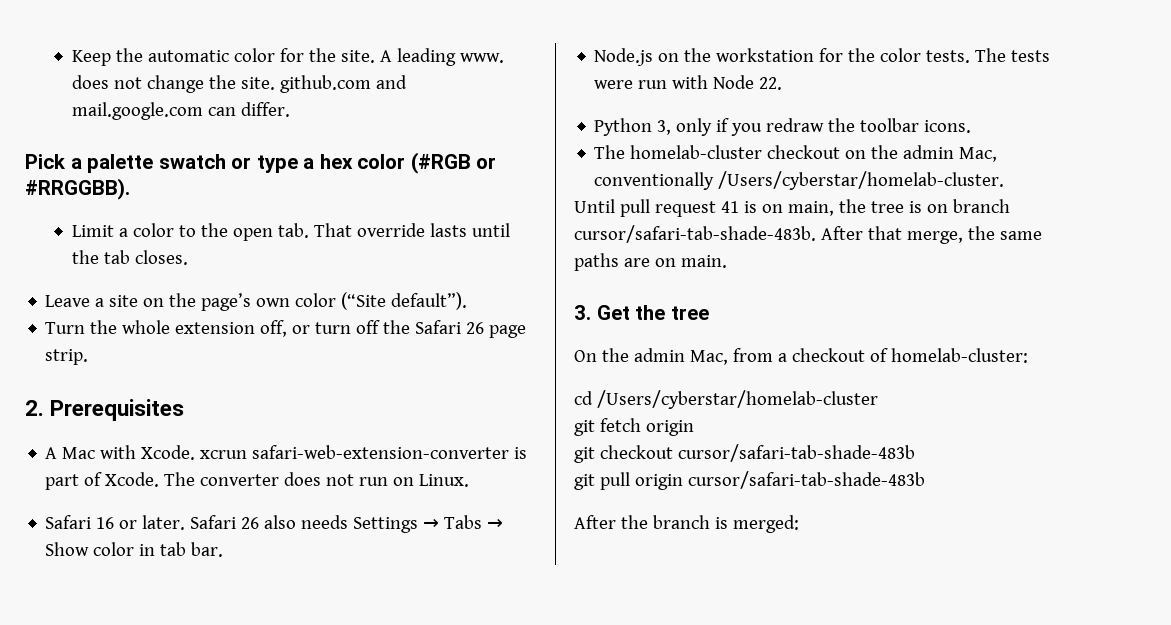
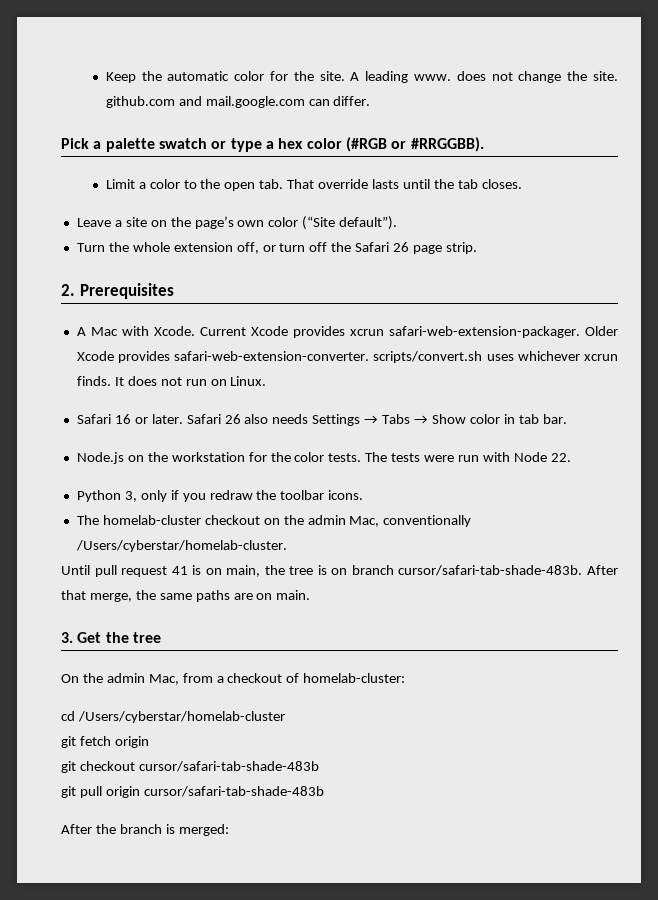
- A Mac with Xcode. xcrun safari-web-extension-converter is part of Xcode. The converter does not run on Linux.
+ A Mac with Xcode. Current Xcode provides xcrun safari-web-extension-packager. Older Xcode provides safari-web-extension-converter. scripts/convert.sh uses whichever xcrun finds. It does not run on Linux.

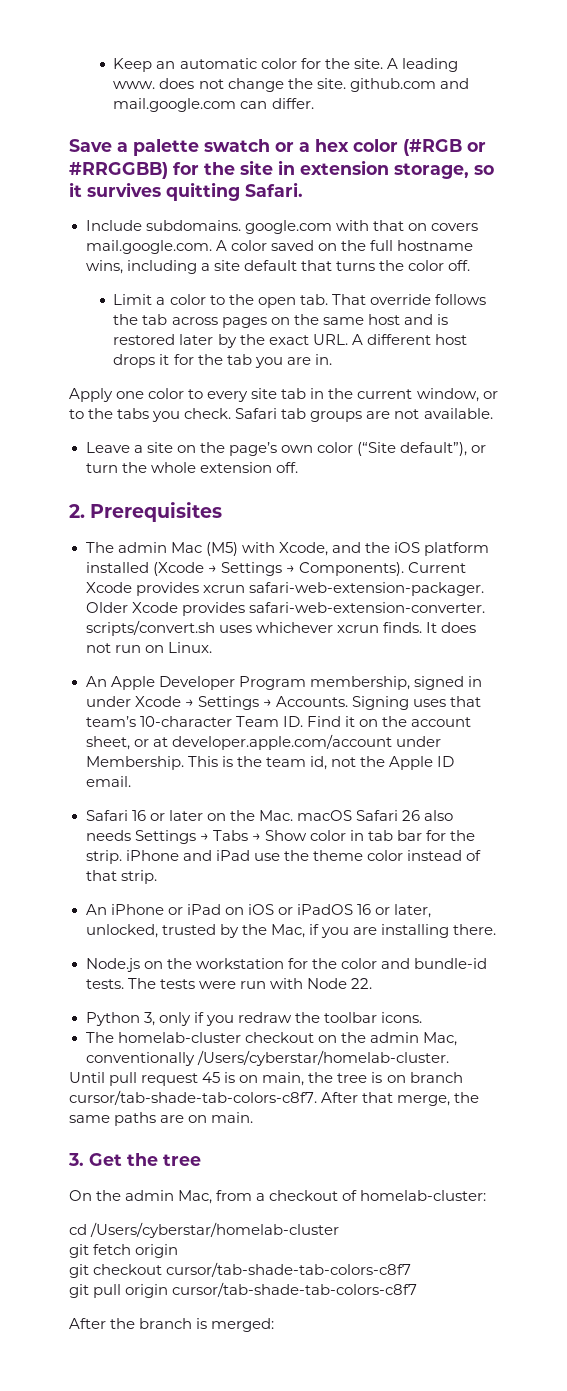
- Keep the automatic color for the site.
+ Keep an automatic color for the site.
- Pick a palette swatch or type a hex color (#RGB or #RRGGBB).
+ Save a palette swatch or a hex color (#RGB or #RRGGBB) for the site in extension storage, so it survives quitting Safari.
+ Include subdomains. google.com with that on covers mail.google.com. A color saved on the full hostname wins, including a site default that turns the color off.
- Limit a color to the open tab. That override lasts until the tab closes.
+ Limit a color to the open tab. That override follows the tab across pages on the same host and is restored later by the exact URL. A different host drops it for the tab you are in.
+ Apply one color to every site tab in the current window, or to the tabs you check. Safari tab groups are not available.
- Leave a site on the page’s own color (“Site default”).
- Turn the whole extension off, or turn off the Safari 26 page strip.
+ Leave a site on the page’s own color (“Site default”), or turn the whole extension off.
  2. Prerequisites
- A Mac with Xcode.
+ The admin Mac (M5) with Xcode, and the iOS platform installed (Xcode → Settings → Components).
- Safari 16 or later. Safari 26 also needs Settings → Tabs → Show color in tab bar.
+ An Apple Developer Program membership, signed in under Xcode → Settings → Accounts. Signing uses that team’s 10-character Team ID. Find it on the account sheet, or at developer.apple.com/account under Membership. This is the team id, not the Apple ID email.
+ Safari 16 or later on the Mac. macOS Safari 26 also needs Settings → Tabs → Show color in tab bar for the strip. iPhone and iPad use the theme color instead of that strip.
+ An iPhone or iPad on iOS or iPadOS 16 or later, unlocked, trusted by the Mac, if you are installing there.
- Node.js on the workstation for the color tests.
+ Node.js on the workstation for the color and bundle-id tests.
- Until pull request 41 is on main, the tree is on branch cursor/safari-tab-shade-483b.
+ Until pull request 45 is on main, the tree is on branch cursor/tab-shade-tab-colors-c8f7.
- git checkout cursor/safari-tab-shade-483b
+ git checkout cursor/tab-shade-tab-colors-c8f7
- git pull origin cursor/safari-tab-shade-483b
+ git pull origin cursor/tab-shade-tab-colors-c8f7

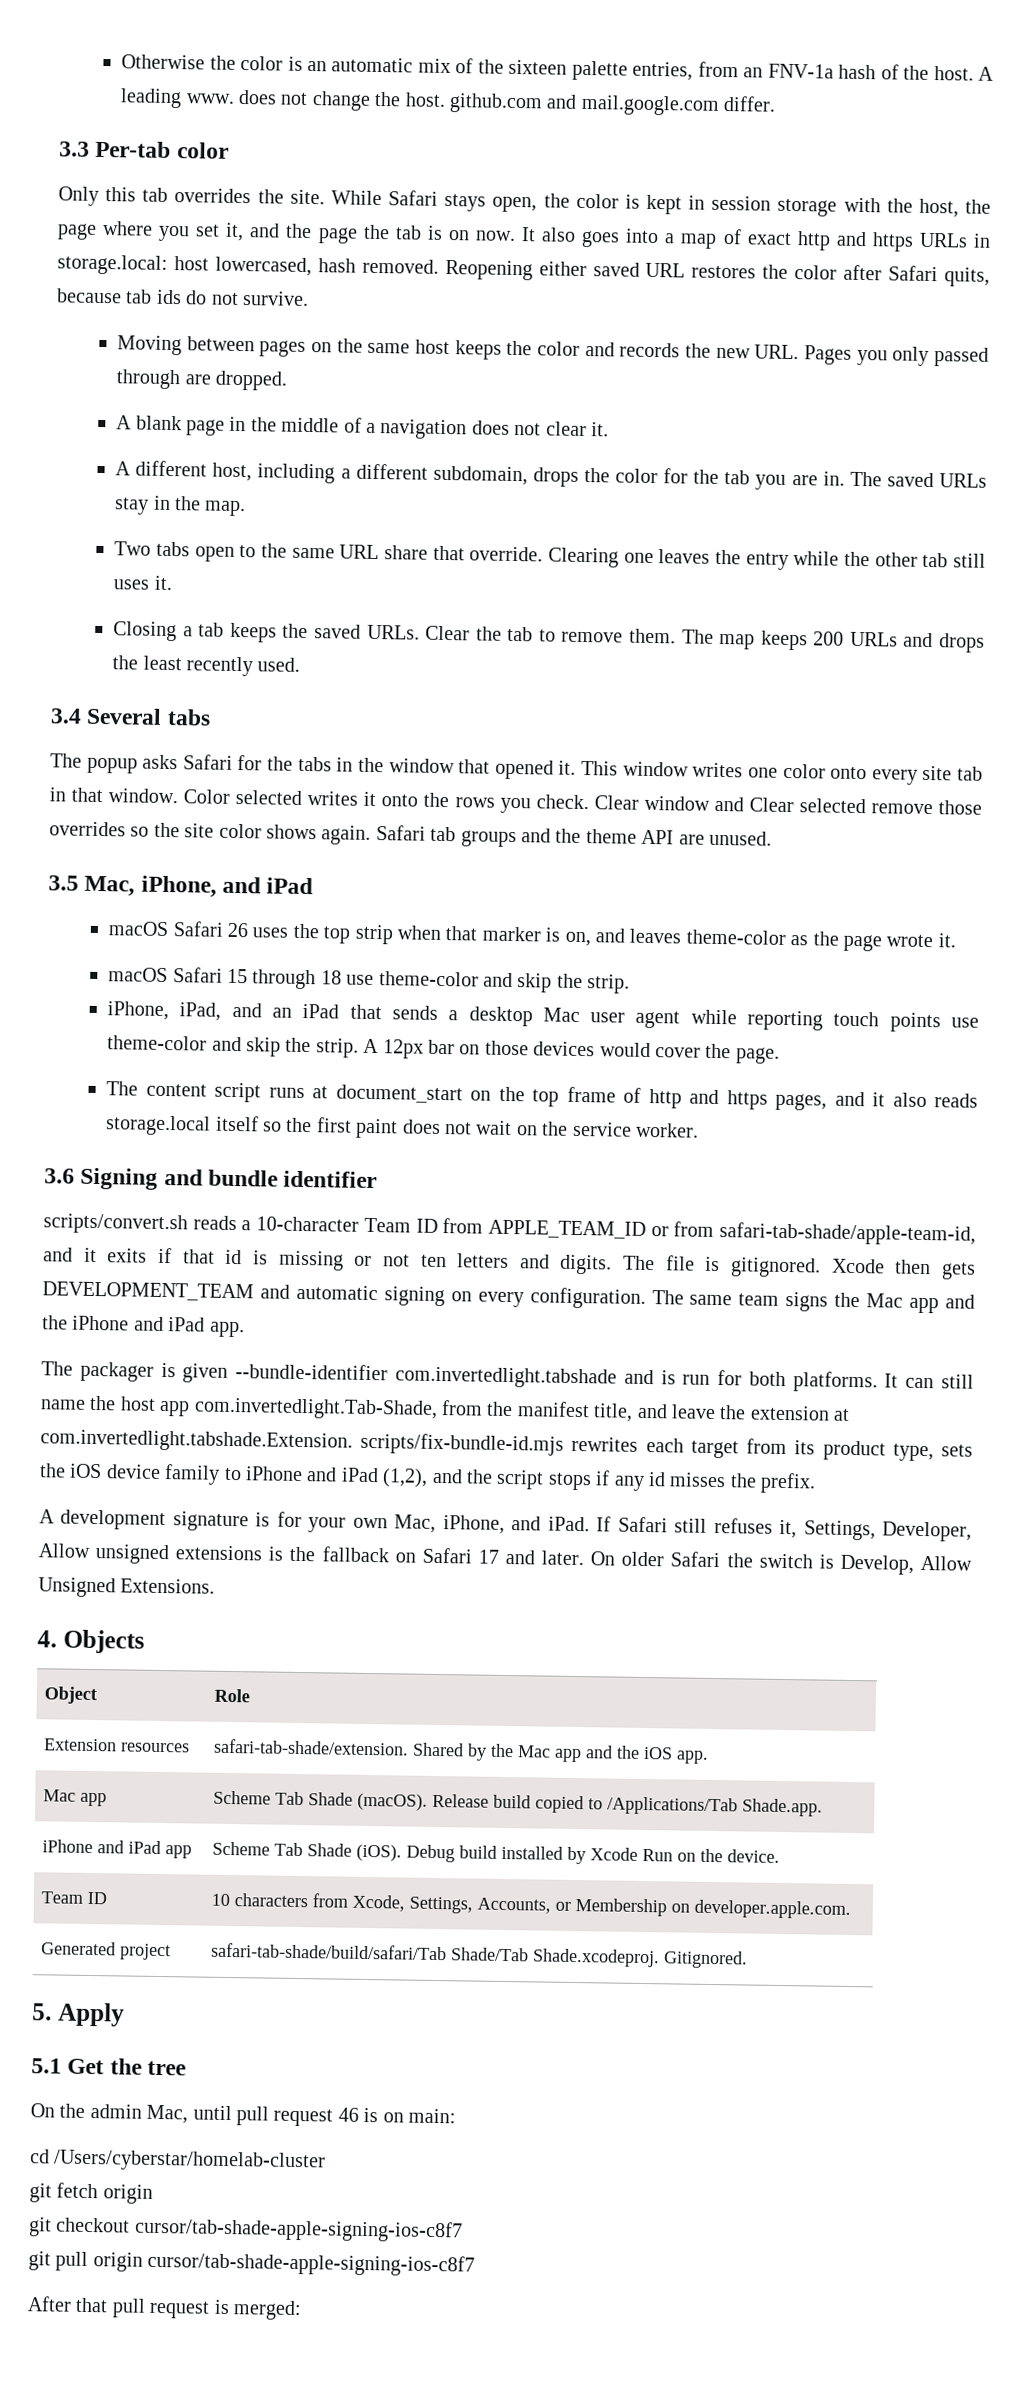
- Keep an automatic color for the site.
+ Otherwise the color is an automatic mix of the sixteen palette entries, from an FNV-1a hash of the host.
- A leading www. does not change the site. github.com and mail.google.com can differ.
+ A leading www. does not change the host. github.com and mail.google.com differ.
- Save a palette swatch or a hex color (#RGB or #RRGGBB) for the site in extension storage, so it survives quitting Safari.
- Include subdomains. google.com with that on covers mail.google.com. A color saved on the full hostname wins, including a site default that turns the color off.
- Limit a color to the open tab. That override follows the tab across pages on the same host and is restored later by the exact URL. A different host drops it for the tab you are in.
- Apply one color to every site tab in the current window, or to the tabs you check. Safari tab groups are not available.
- Leave a site on the page’s own color (“Site default”), or turn the whole extension off.
- 2. Prerequisites
- The admin Mac (M5) with Xcode, and the iOS platform installed (Xcode → Settings → Components). Current Xcode provides xcrun safari-web-extension-packager. Older Xcode provides safari-web-extension-converter. scripts/convert.sh uses whichever xcrun finds. It does not run on Linux.
- An Apple Developer Program membership, signed in under Xcode → Settings → Accounts. Signing uses that team’s 10-character Team ID. Find it on the account sheet, or at developer.apple.com/account under Membership. This is the team id, not the Apple ID email.
- Safari 16 or later on the Mac. macOS Safari 26 also needs Settings → Tabs → Show color in tab bar for the strip. iPhone and iPad use the theme color instead of that strip.
- An iPhone or iPad on iOS or iPadOS 16 or later, unlocked, trusted by the Mac, if you are installing there.
- Node.js on the workstation for the color and bundle-id tests. The tests were run with Node 22.
- Python 3, only if you redraw the toolbar icons.
- The homelab-cluster checkout on the admin Mac, conventionally /Users/cyberstar/homelab-cluster.
- Until pull request 45 is on main, the tree is on branch cursor/tab-shade-tab-colors-c8f7. After that merge, the same paths are on main.
- 3. Get the tree
+ 3.3 Per-tab color
+ Only this tab overrides the site. While Safari stays open, the color is kept in session storage with the host, the page where you set it, and the page the tab is on now. It also goes into a map of exact http and https URLs in storage.local: host lowercased, hash removed. Reopening either saved URL restores the color after Safari quits, because tab ids do not survive.
+ Moving between pages on the same host keeps the color and records the new URL. Pages you only passed through are dropped.
+ A blank page in the middle of a navigation does not clear it.
+ A different host, including a different subdomain, drops the color for the tab you are in. The saved URLs stay in the map.
+ Two tabs open to the same URL share that override. Clearing one leaves the entry while the other tab still uses it.
+ Closing a tab keeps the saved URLs. Clear the tab to remove them. The map keeps 200 URLs and drops the least recently used.
+ 3.4 Several tabs
+ The popup asks Safari for the tabs in the window that opened it. This window writes one color onto every site tab in that window. Color selected writes it onto the rows you check. Clear window and Clear selected remove those overrides so the site color shows again. Safari tab groups and the theme API are unused.
+ 3.5 Mac, iPhone, and iPad
+ macOS Safari 26 uses the top strip when that marker is on, and leaves theme-color as the page wrote it.
+ macOS Safari 15 through 18 use theme-color and skip the strip.
+ iPhone, iPad, and an iPad that sends a desktop Mac user agent while reporting touch points use theme-color and skip the strip. A 12px bar on those devices would cover the page.
+ The content script runs at document_start on the top frame of http and https pages, and it also reads storage.local itself so the first paint does not wait on the service worker.
+ 3.6 Signing and bundle identifier
+ scripts/convert.sh reads a 10-character Team ID from APPLE_TEAM_ID or from safari-tab-shade/apple-team-id, and it exits if that id is missing or not ten letters and digits. The file is gitignored. Xcode then gets DEVELOPMENT_TEAM and automatic signing on every configuration. The same team signs the Mac app and the iPhone and iPad app.
+ The packager is given --bundle-identifier com.invertedlight.tabshade and is run for both platforms. It can still name the host app com.invertedlight.Tab-Shade, from the manifest title, and leave the extension at com.invertedlight.tabshade.Extension. scripts/fix-bundle-id.mjs rewrites each target from its product type, sets the iOS device family to iPhone and iPad (1,2), and the script stops if any id misses the prefix.
+ A development signature is for your own Mac, iPhone, and iPad. If Safari still refuses it, Settings, Developer, Allow unsigned extensions is the fallback on Safari 17 and later. On older Safari the switch is Develop, Allow Unsigned Extensions.
+ 4. Objects
+ Object | Role
+ Extension resources | safari-tab-shade/extension. Shared by the Mac app and the iOS app.
+ Mac app | Scheme Tab Shade (macOS). Release build copied to /Applications/Tab Shade.app.
+ iPhone and iPad app | Scheme Tab Shade (iOS). Debug build installed by Xcode Run on the device.
+ Team ID | 10 characters from Xcode, Settings, Accounts, or Membership on developer.apple.com.
+ Generated project | safari-tab-shade/build/safari/Tab Shade/Tab Shade.xcodeproj. Gitignored.
+ 5. Apply
+ 5.1 Get the tree
- On the admin Mac, from a checkout of homelab-cluster:
+ On the admin Mac, until pull request 46 is on main:
- git checkout cursor/tab-shade-tab-colors-c8f7
+ git checkout cursor/tab-shade-apple-signing-ios-c8f7
- git pull origin cursor/tab-shade-tab-colors-c8f7
- After the branch is merged:
+ git pull origin cursor/tab-shade-apple-signing-ios-c8f7
+ After that pull request is merged:

